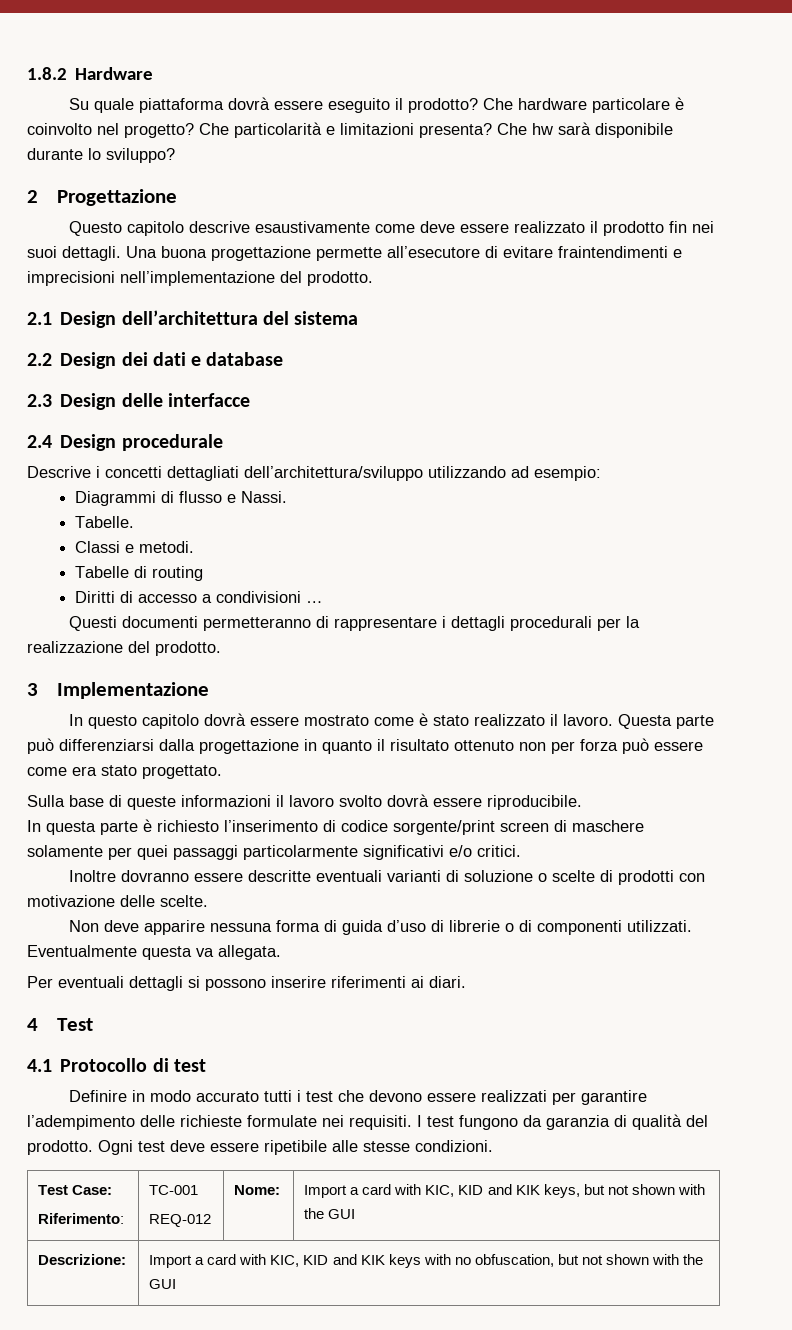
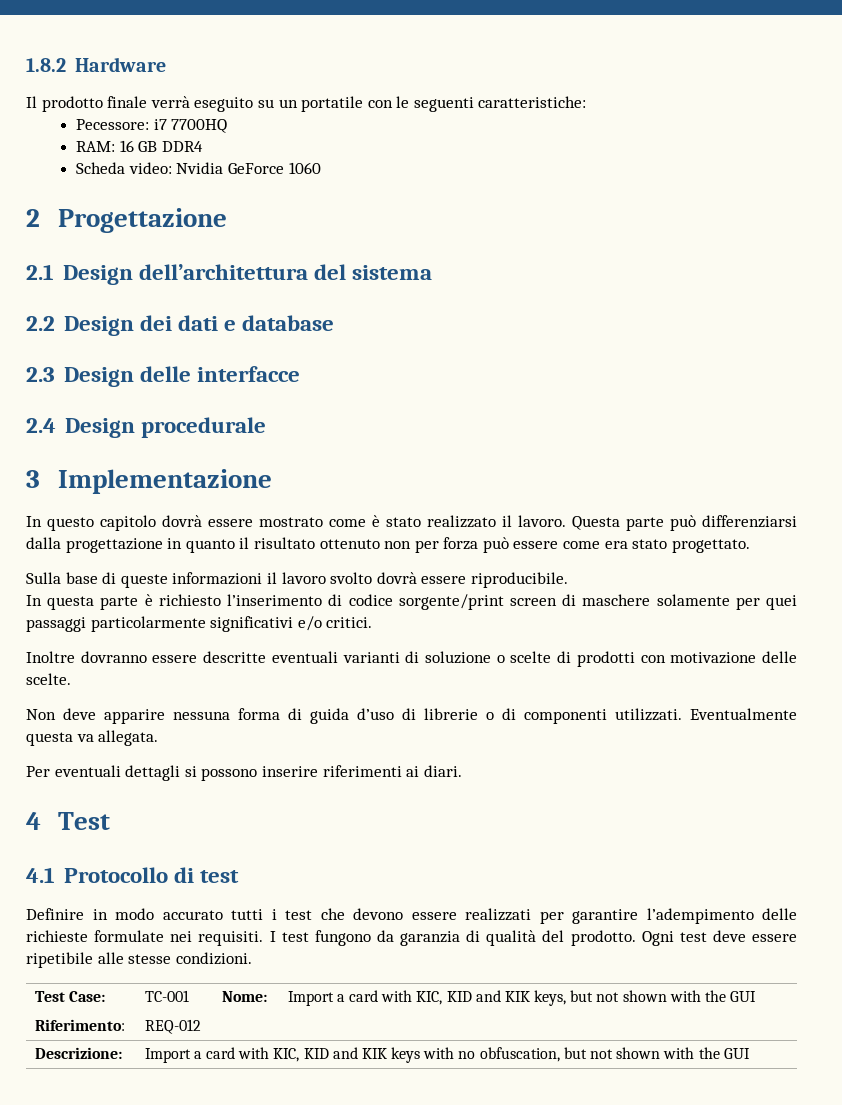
- Su quale piattaforma dovrà essere eseguito il prodotto? Che hardware particolare è coinvolto nel progetto? Che particolarità e limitazioni presenta? Che hw sarà disponibile durante lo sviluppo?
+ Il prodotto finale verrà eseguito su un portatile con le seguenti caratteristiche:
+ Pecessore: i7 7700HQ
+ RAM: 16 GB DDR4
+ Scheda video: Nvidia GeForce 1060
  2 Progettazione
- Questo capitolo descrive esaustivamente come deve essere realizzato il prodotto fin nei suoi dettagli. Una buona progettazione permette all’esecutore di evitare fraintendimenti e imprecisioni nell’implementazione del prodotto.
- Descrive i concetti dettagliati dell’architettura/sviluppo utilizzando ad esempio:
- Diagrammi di flusso e Nassi.
- Tabelle.
- Classi e metodi.
- Tabelle di routing
- Diritti di accesso a condivisioni …
- Questi documenti permetteranno di rappresentare i dettagli procedurali per la realizzazione del prodotto.

